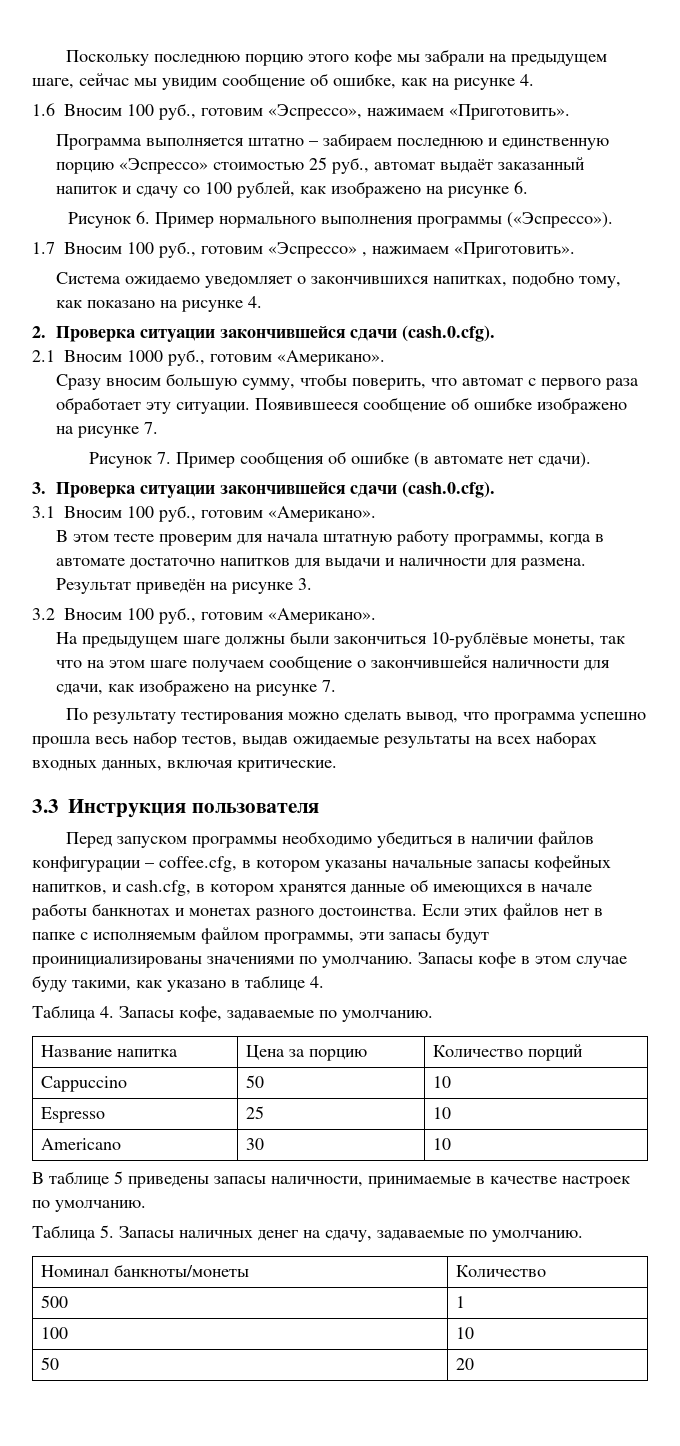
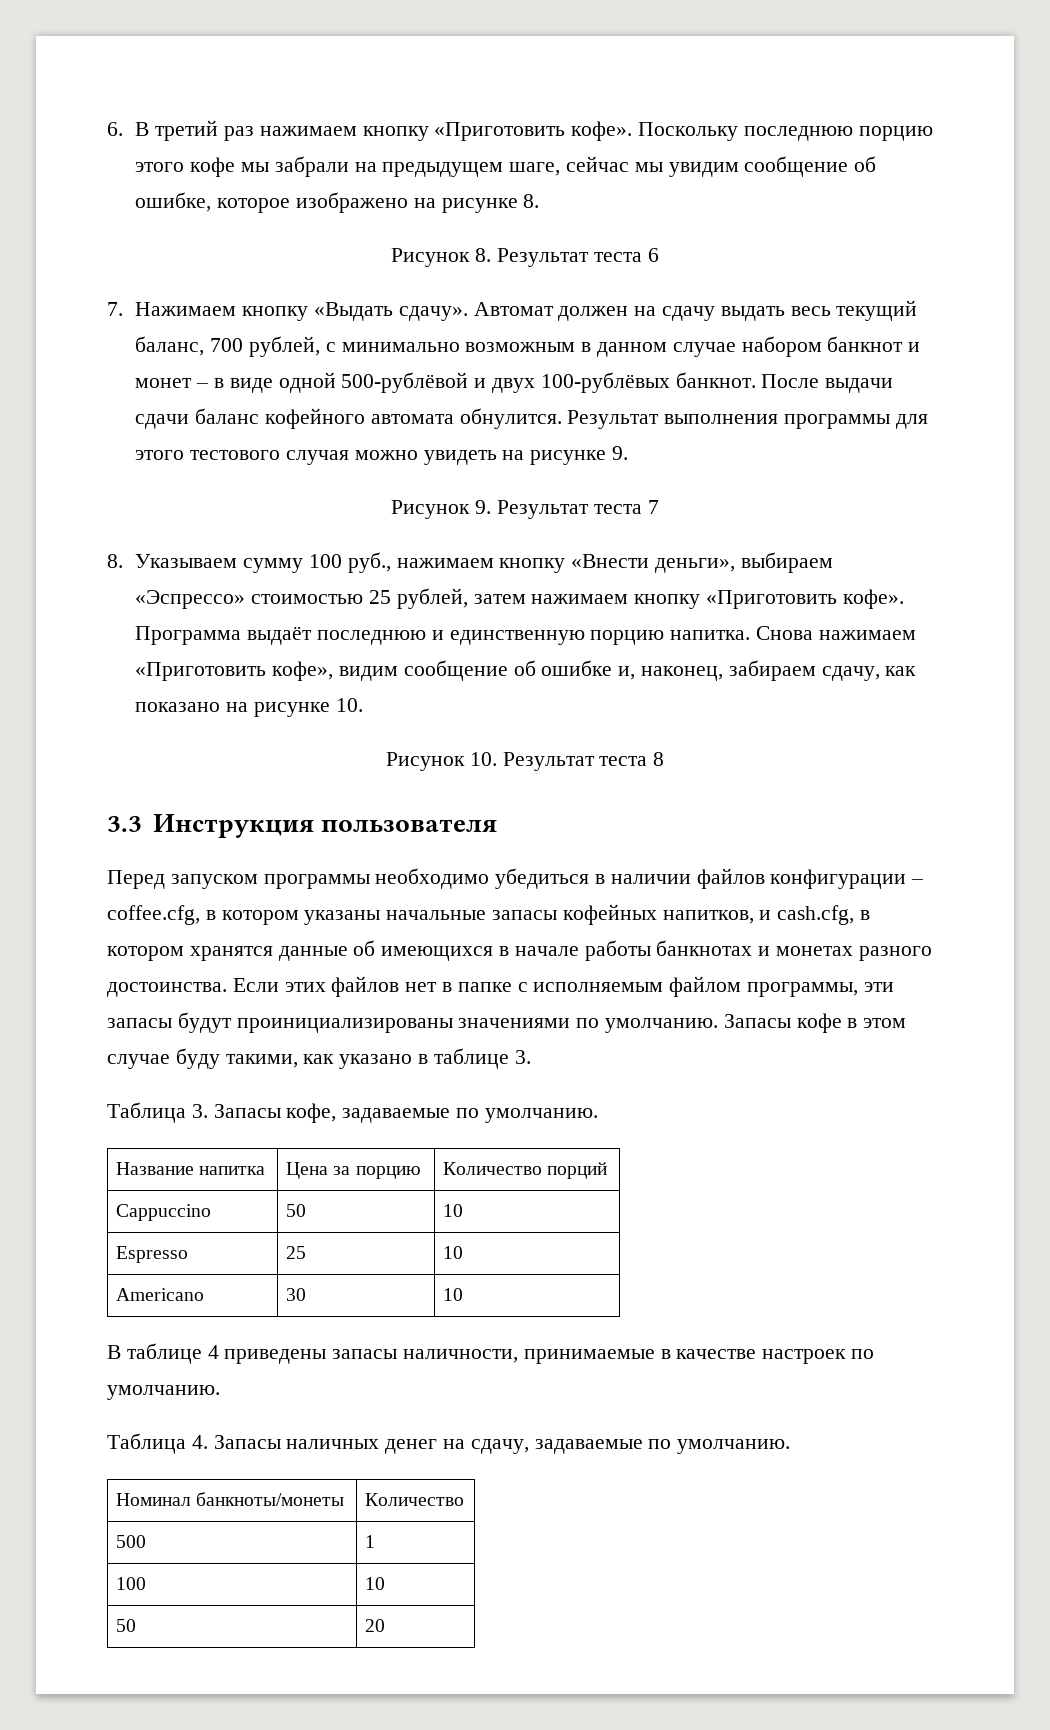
+ 6. В третий раз нажимаем кнопку «Приготовить кофе».
- Поскольку последнюю порцию этого кофе мы забрали на предыдущем шаге, сейчас мы увидим сообщение об ошибке, как на рисунке 4.
- 1.6 Вносим 100 руб., готовим «Эспрессо», нажимаем «Приготовить».
- Программа выполняется штатно – забираем последнюю и единственную порцию «Эспрессо» стоимостью 25 руб., автомат выдаёт заказанный напиток и сдачу со 100 рублей, как изображено на рисунке 6.
- Рисунок 6. Пример нормального выполнения программы («Эспрессо»).
- 1.7 Вносим 100 руб., готовим «Эспрессо» , нажимаем «Приготовить».
- Система ожидаемо уведомляет о закончившихся напитках, подобно тому, как показано на рисунке 4.
- 2. Проверка ситуации закончившейся сдачи (cash.0.cfg).
- 2.1 Вносим 1000 руб., готовим «Американо».
- Сразу вносим большую сумму, чтобы поверить, что автомат с первого раза обработает эту ситуации. Появившееся сообщение об ошибке изображено на рисунке 7.
- Рисунок 7. Пример сообщения об ошибке (в автомате нет сдачи).
- 3. Проверка ситуации закончившейся сдачи (cash.0.cfg).
- 3.1 Вносим 100 руб., готовим «Американо».
- В этом тесте проверим для начала штатную работу программы, когда в автомате достаточно напитков для выдачи и наличности для размена. Результат приведён на рисунке 3.
- 3.2 Вносим 100 руб., готовим «Американо».
- На предыдущем шаге должны были закончиться 10-рублёвые монеты, так что на этом шаге получаем сообщение о закончившейся наличности для сдачи, как изображено на рисунке 7.
- По результату тестирования можно сделать вывод, что программа успешно прошла весь набор тестов, выдав ожидаемые результаты на всех наборах входных данных, включая критические.
+ Поскольку последнюю порцию этого кофе мы забрали на предыдущем шаге, сейчас мы увидим сообщение об ошибке, которое изображено на рисунке 8.
+ Рисунок 8. Результат теста 6
+ 7. Нажимаем кнопку «Выдать сдачу». Автомат должен на сдачу выдать весь текущий баланс, 700 рублей, с минимально возможным в данном случае набором банкнот и монет – в виде одной 500-рублёвой и двух 100-рублёвых банкнот. После выдачи сдачи баланс кофейного автомата обнулится. Результат выполнения программы для этого тестового случая можно увидеть на рисунке 9.
+ Рисунок 9. Результат теста 7
+ 8. Указываем сумму 100 руб., нажимаем кнопку «Внести деньги», выбираем «Эспрессо» стоимостью 25 рублей, затем нажимаем кнопку «Приготовить кофе». Программа выдаёт последнюю и единственную порцию напитка. Снова нажимаем «Приготовить кофе», видим сообщение об ошибке и, наконец, забираем сдачу, как показано на рисунке 10.
+ Рисунок 10. Результат теста 8
- Запасы кофе в этом случае буду такими, как указано в таблице 4.
- Таблица 4. Запасы кофе, задаваемые по умолчанию.
+ Запасы кофе в этом случае буду такими, как указано в таблице 3.
+ Таблица 3. Запасы кофе, задаваемые по умолчанию.
- В таблице 5 приведены запасы наличности, принимаемые в качестве настроек по умолчанию.
+ В таблице 4 приведены запасы наличности, принимаемые в качестве настроек по умолчанию.
- Таблица 5. Запасы наличных денег на сдачу, задаваемые по умолчанию.
+ Таблица 4. Запасы наличных денег на сдачу, задаваемые по умолчанию.

